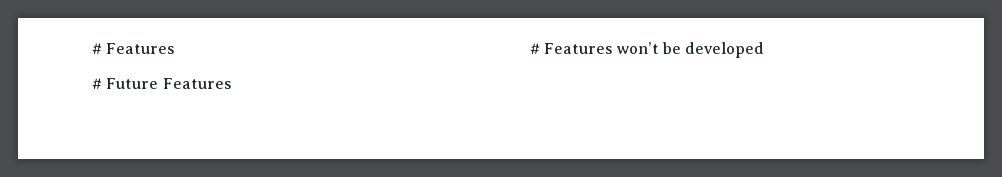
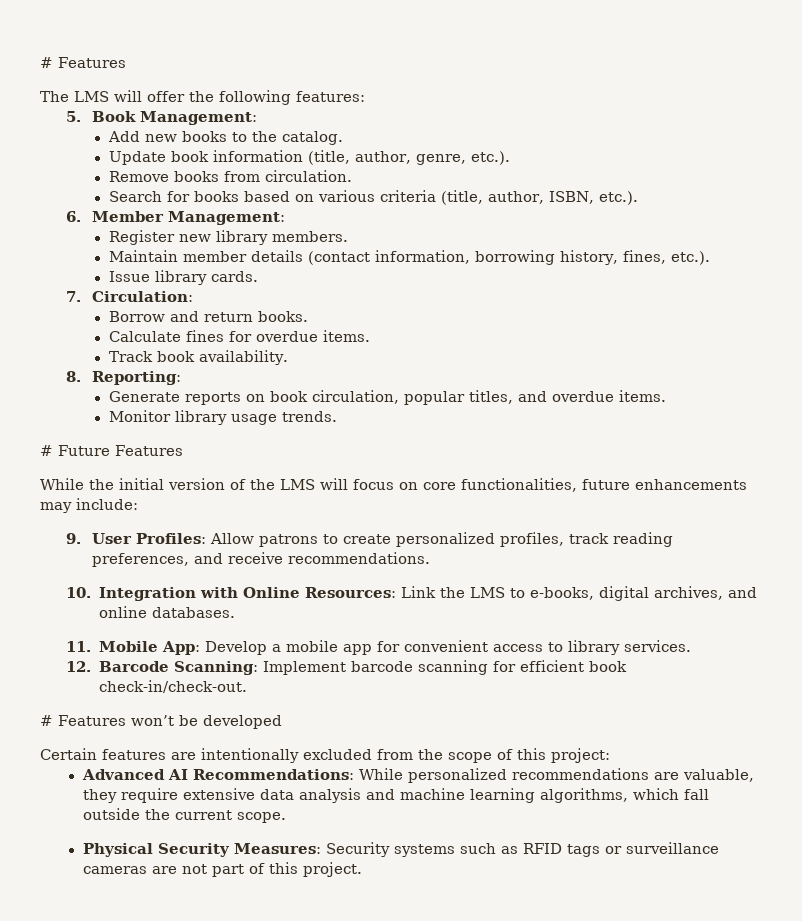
+ The LMS will offer the following features:
+ 5. Book Management:
+ Add new books to the catalog.
+ Update book information (title, author, genre, etc.).
+ Remove books from circulation.
+ Search for books based on various criteria (title, author, ISBN, etc.).
+ 6. Member Management:
+ Register new library members.
+ Maintain member details (contact information, borrowing history, fines, etc.).
+ Issue library cards.
+ 7. Circulation:
+ Borrow and return books.
+ Calculate fines for overdue items.
+ Track book availability.
+ 8. Reporting:
+ Generate reports on book circulation, popular titles, and overdue items.
+ Monitor library usage trends.
  # Future Features
+ While the initial version of the LMS will focus on core functionalities, future enhancements may include:
+ 9. User Profiles: Allow patrons to create personalized profiles, track reading preferences, and receive recommendations.
+ 10. Integration with Online Resources: Link the LMS to e-books, digital archives, and online databases.
+ 11. Mobile App: Develop a mobile app for convenient access to library services.
+ 12. Barcode Scanning: Implement barcode scanning for efficient book check-in/check-out.
+ Certain features are intentionally excluded from the scope of this project:
+ Advanced AI Recommendations: While personalized recommendations are valuable, they require extensive data analysis and machine learning algorithms, which fall outside the current scope.
+ Physical Security Measures: Security systems such as RFID tags or surveillance cameras are not part of this project.

